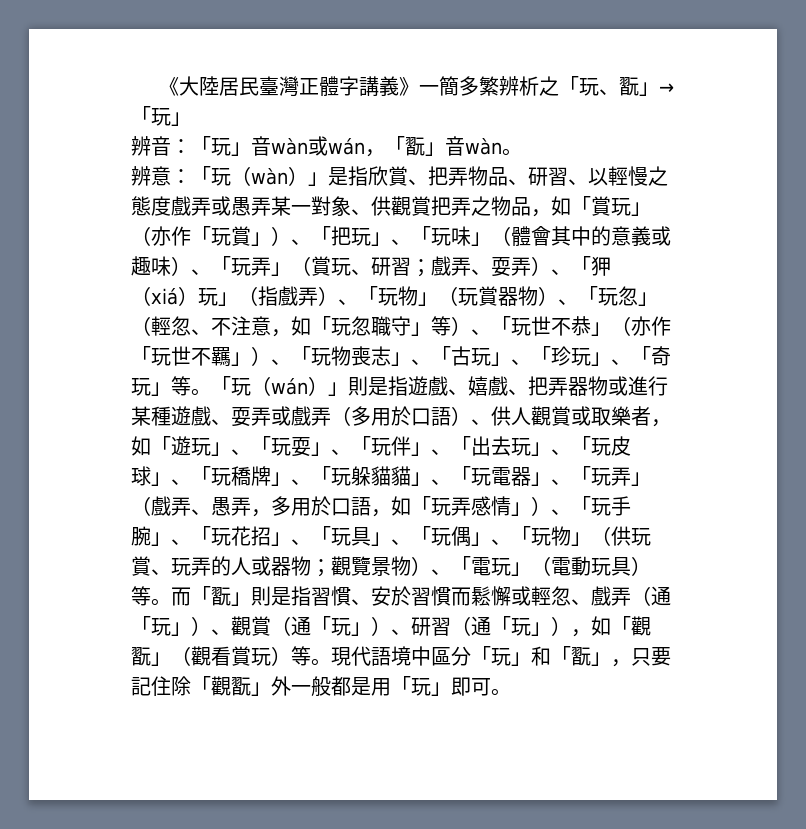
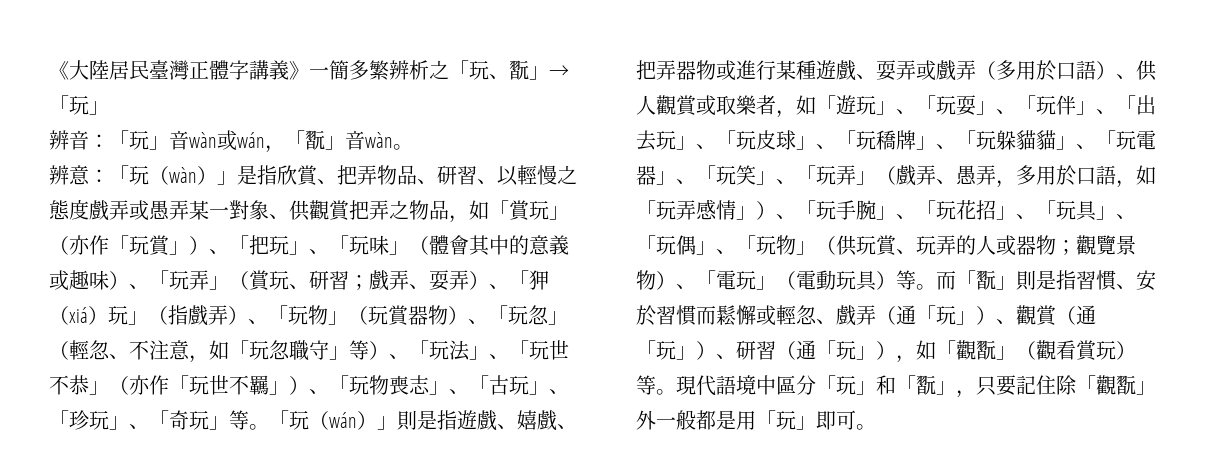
- 戲弄、耍弄）、「狎（xiá）玩」（指戲弄）、「玩物」（玩賞器物）、「玩忽」（輕忽、不注意，如「玩忽職守」等）、「玩世不恭」（亦作「玩世不羈」）、「玩物喪志」、「古玩」、「珍玩」、「奇玩」等。
+ 戲弄、耍弄）、「狎（xiá）玩」（指戲弄）、「玩物」（玩賞器物）、「玩忽」（輕忽、不注意，如「玩忽職守」等）、「玩法」、「玩世不恭」（亦作「玩世不羈」）、「玩物喪志」、「古玩」、「珍玩」、「奇玩」等。
- 「玩（wán）」則是指遊戲、嬉戲、把弄器物或進行某種遊戲、耍弄或戲弄（多用於口語）、供人觀賞或取樂者，如「遊玩」、「玩耍」、「玩伴」、「出去玩」、「玩皮球」、「玩穚牌」、「玩躲貓貓」、「玩電器」、「玩弄」（戲弄、愚弄，多用於口語，如「玩弄感情」）、「玩手腕」、「玩花招」、「玩具」、「玩偶」、「玩物」（供玩賞、玩弄的人或器物；
+ 「玩（wán）」則是指遊戲、嬉戲、把弄器物或進行某種遊戲、耍弄或戲弄（多用於口語）、供人觀賞或取樂者，如「遊玩」、「玩耍」、「玩伴」、「出去玩」、「玩皮球」、「玩穚牌」、「玩躲貓貓」、「玩電器」、「玩笑」、「玩弄」（戲弄、愚弄，多用於口語，如「玩弄感情」）、「玩手腕」、「玩花招」、「玩具」、「玩偶」、「玩物」（供玩賞、玩弄的人或器物；

